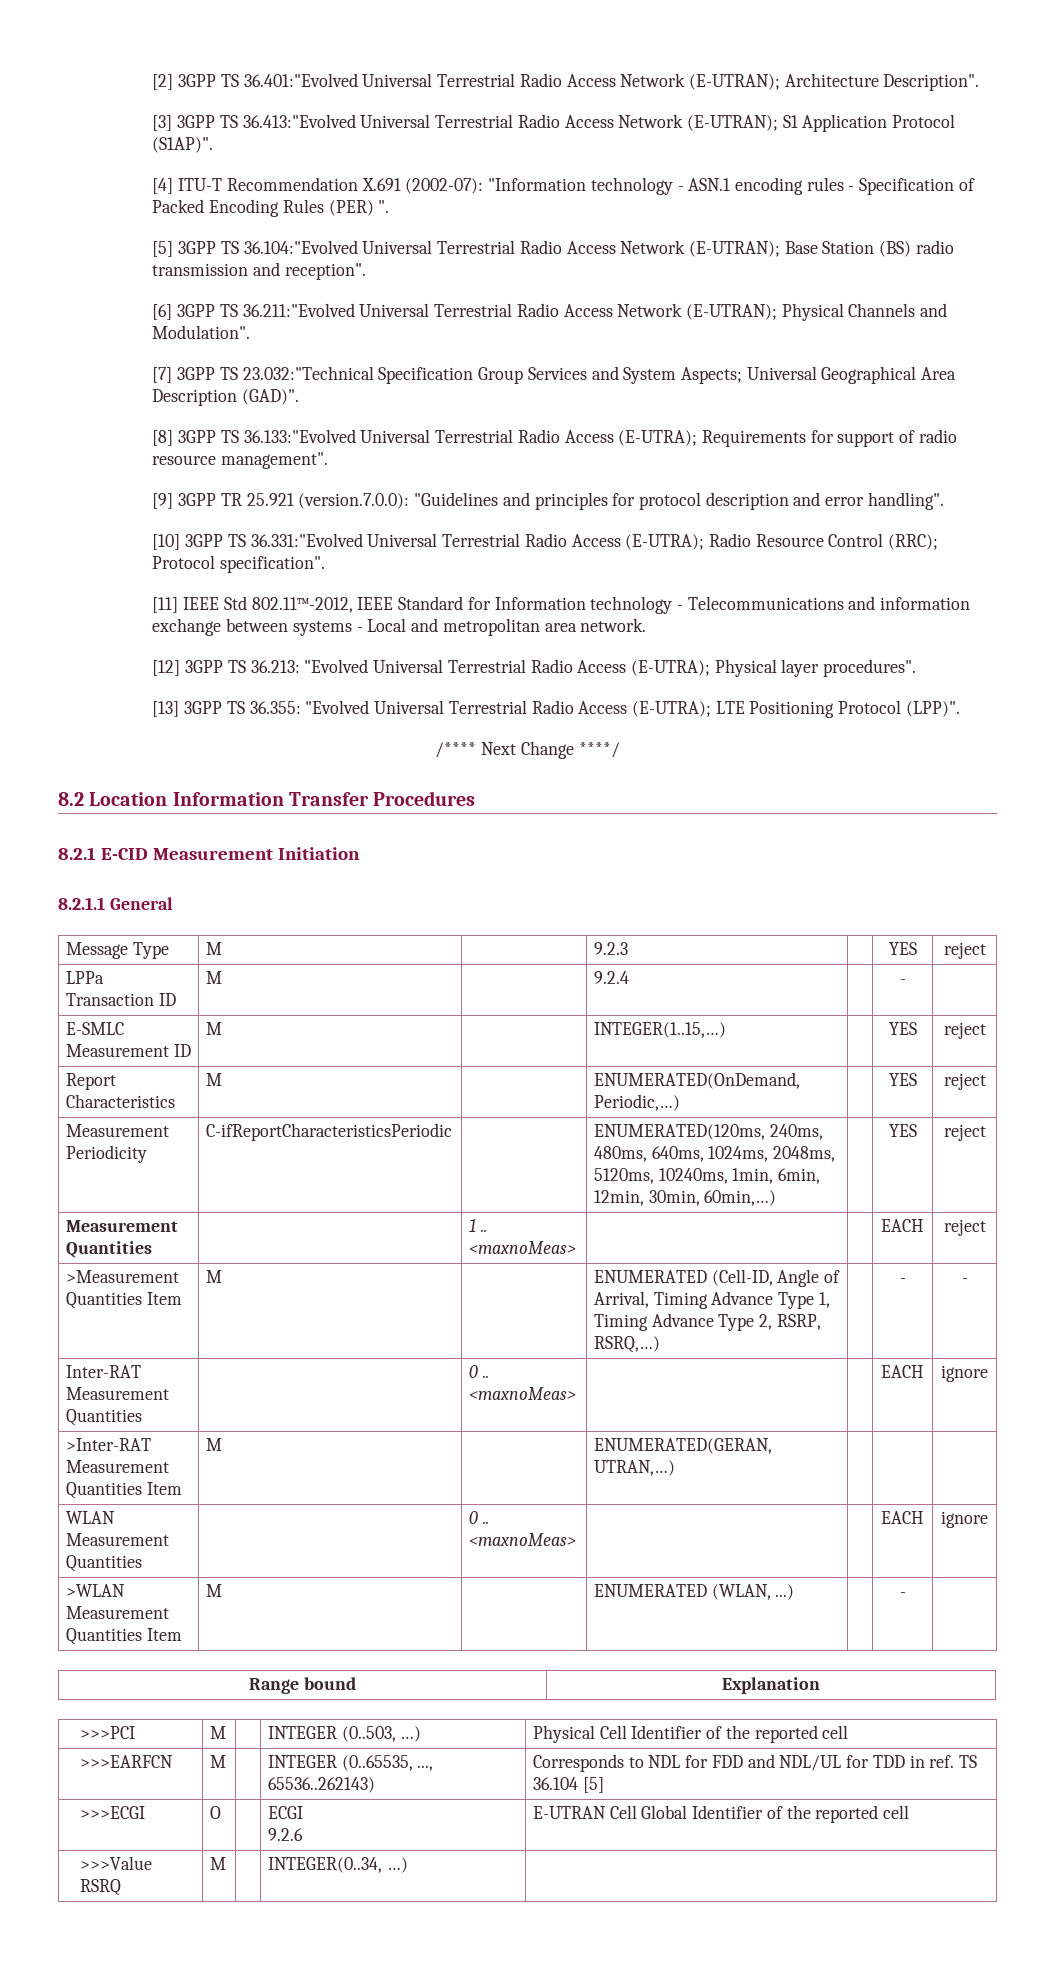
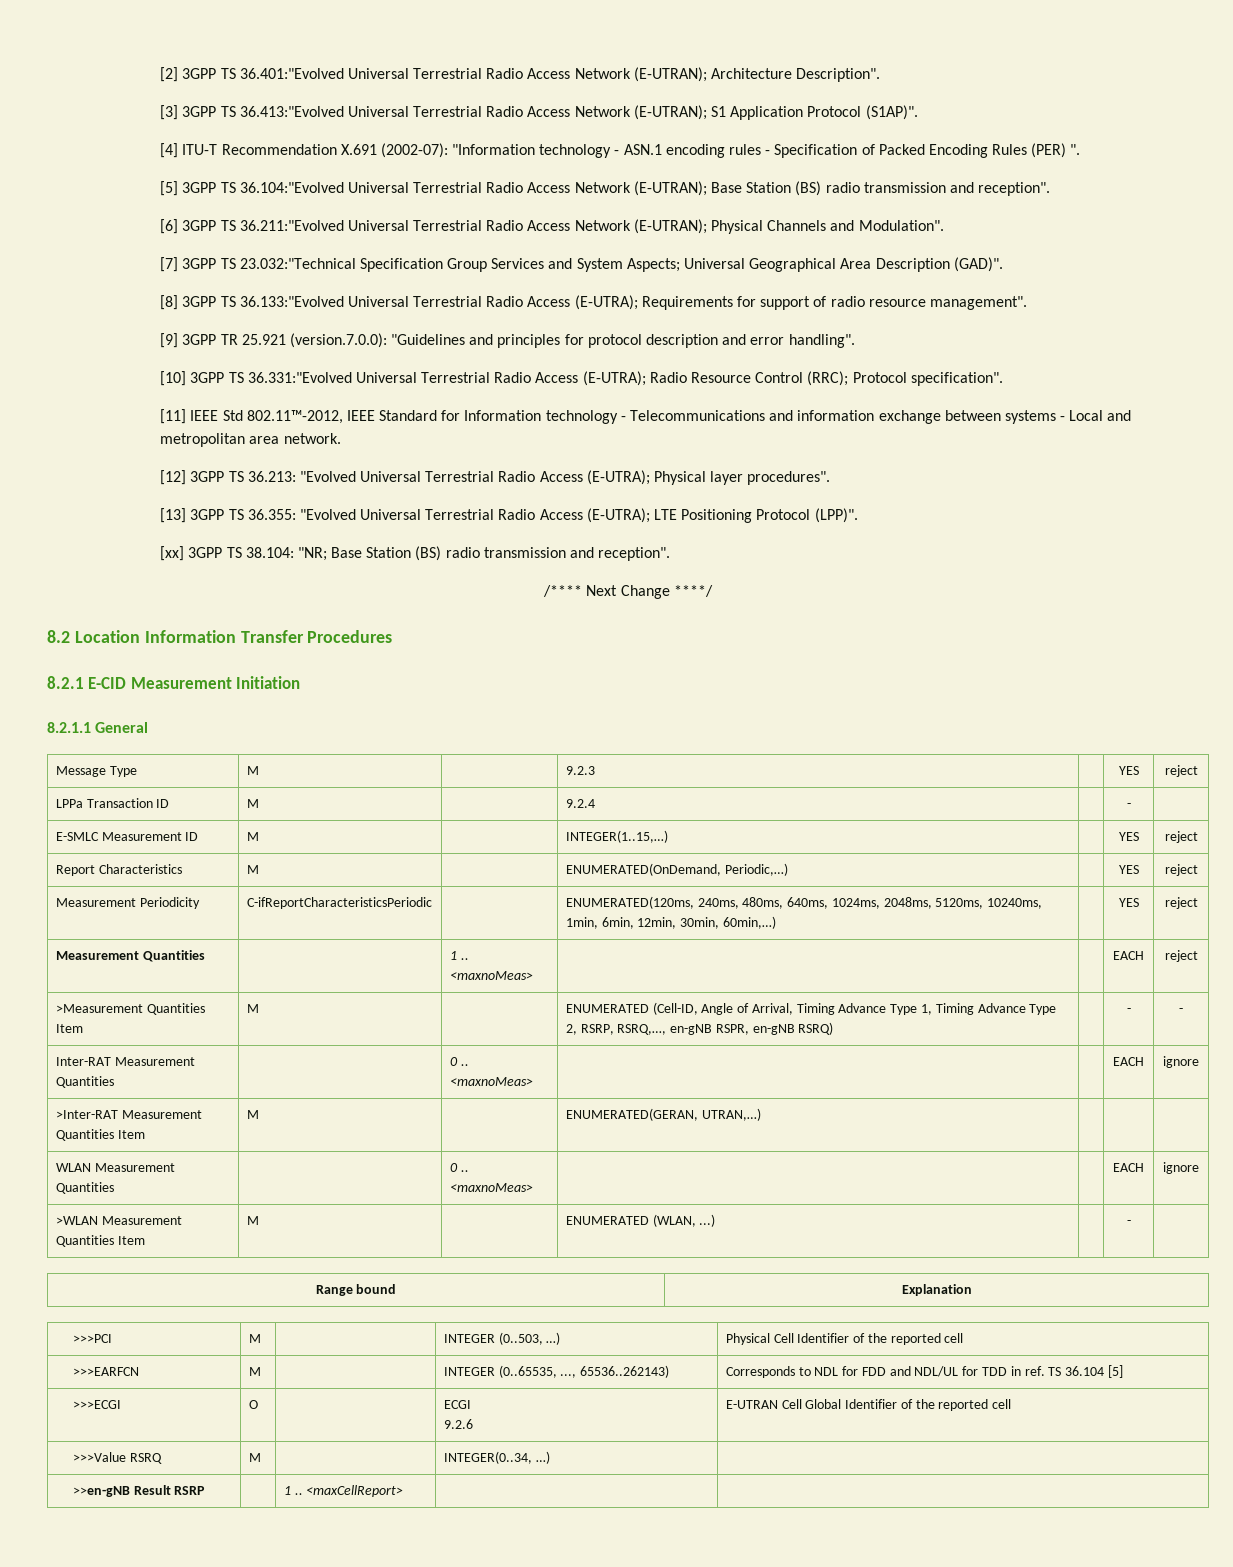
+ [xx] 3GPP TS 38.104: "NR; Base Station (BS) radio transmission and reception".
- >Measurement Quantities Item | M | | ENUMERATED (Cell-ID, Angle of Arrival, Timing Advance Type 1, Timing Advance Type 2, RSRP, RSRQ,…) | | - | -
+ >Measurement Quantities Item | M | | ENUMERATED (Cell-ID, Angle of Arrival, Timing Advance Type 1, Timing Advance Type 2, RSRP, RSRQ,…, en-gNB RSPR, en-gNB RSRQ) | | - | -
+ >>en-gNB Result RSRP | | 1 .. <maxCellReport> | |

